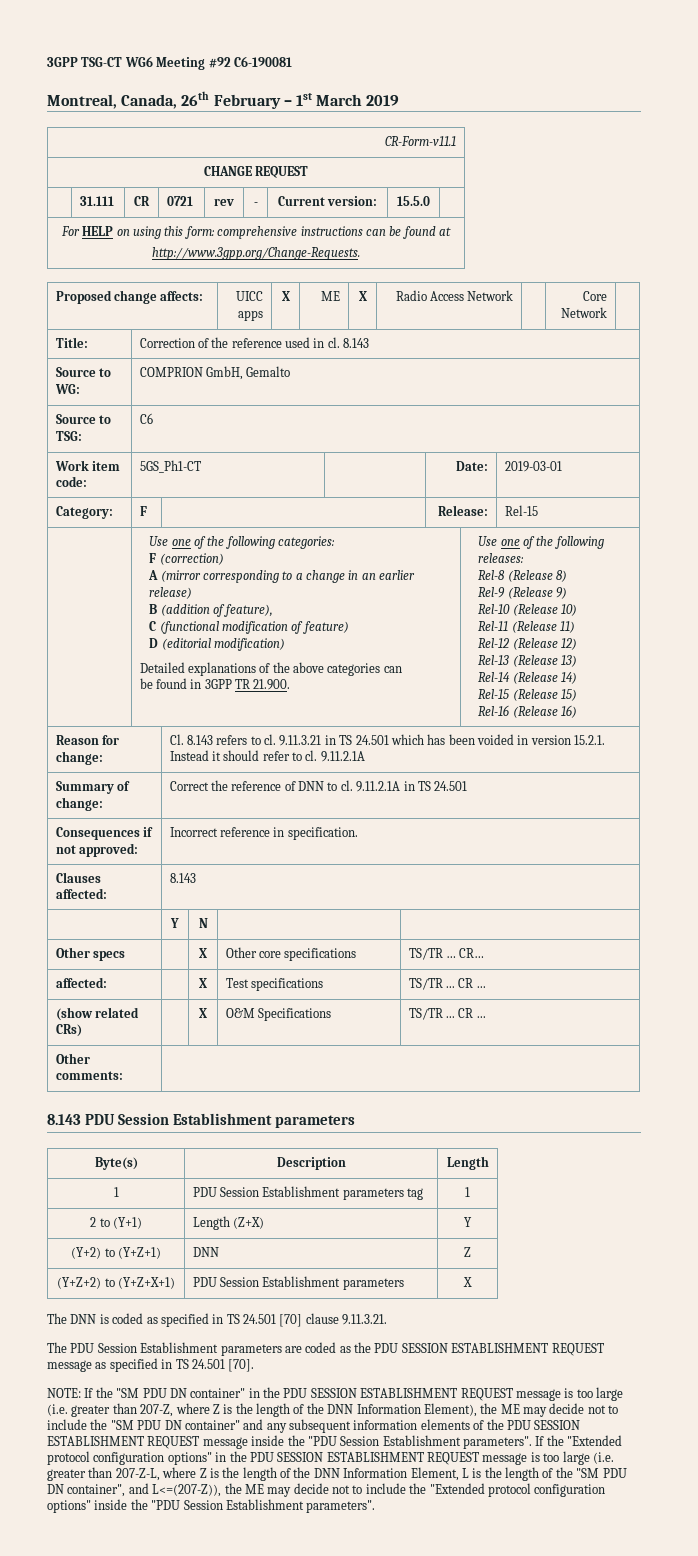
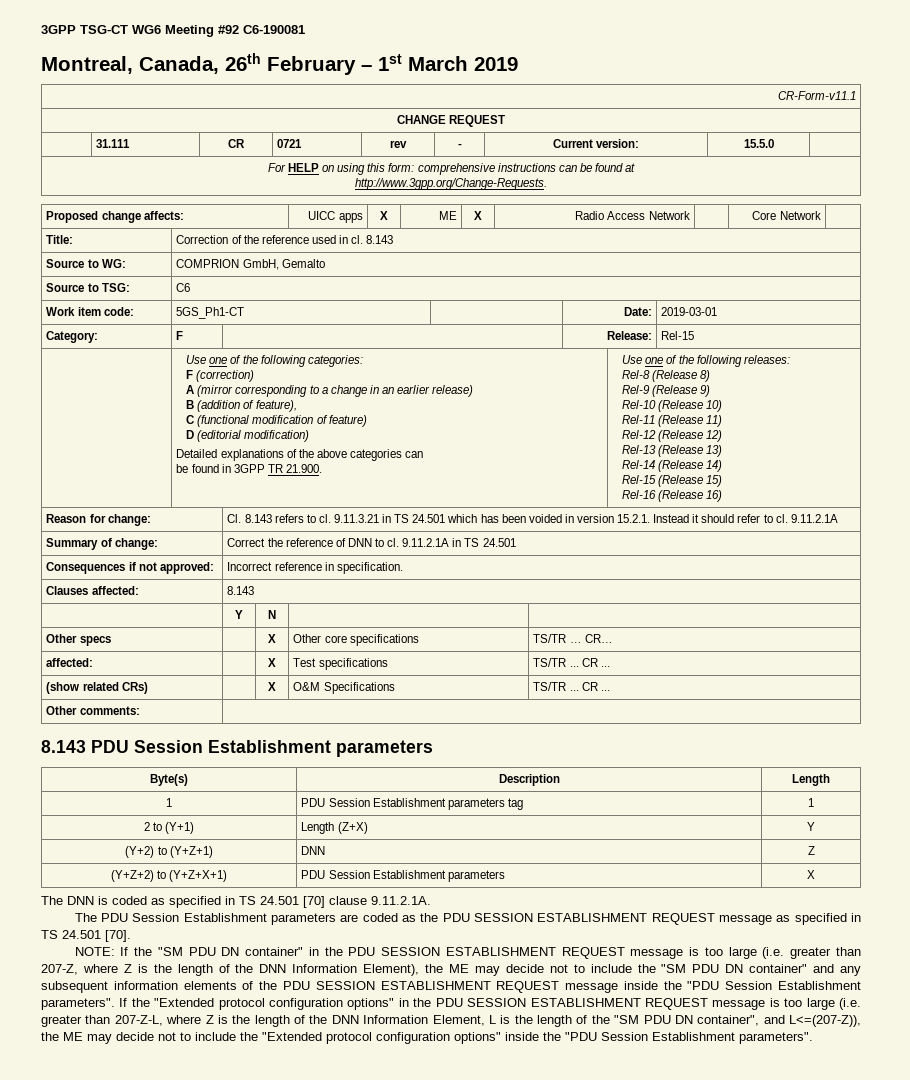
- The DNN is coded as specified in TS 24.501 [70] clause 9.11.3.21.
+ The DNN is coded as specified in TS 24.501 [70] clause 9.11.2.1A.

